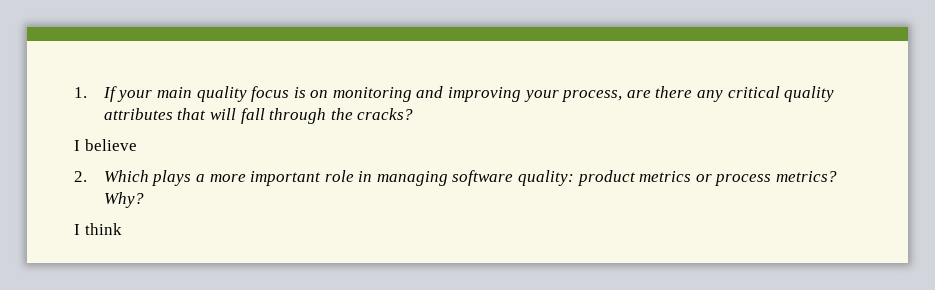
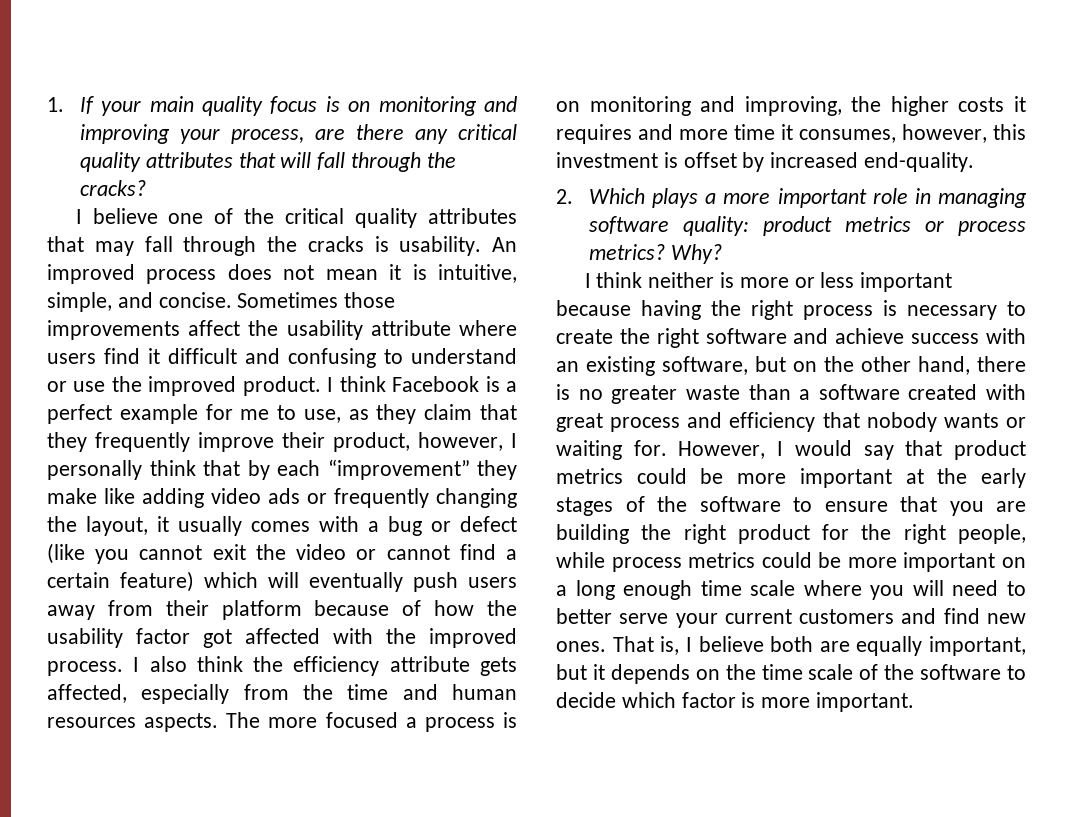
- I believe
+ I believe one of the critical quality attributes that may fall through the cracks is usability. An improved process does not mean it is intuitive, simple, and concise. Sometimes those improvements affect the usability attribute where users find it difficult and confusing to understand or use the improved product. I think Facebook is a perfect example for me to use, as they claim that they frequently improve their product, however, I personally think that by each “improvement” they make like adding video ads or frequently changing the layout, it usually comes with a bug or defect (like you cannot exit the video or cannot find a certain feature) which will eventually push users away from their platform because of how the usability factor got affected with the improved process. I also think the efficiency attribute gets affected, especially from the time and human resources aspects. The more focused a process is on monitoring and improving, the higher costs it requires and more time it consumes, however, this investment is offset by increased end-quality.
- I think
+ I think neither is more or less important because having the right process is necessary to create the right software and achieve success with an existing software, but on the other hand, there is no greater waste than a software created with great process and efficiency that nobody wants or waiting for. However, I would say that product metrics could be more important at the early stages of the software to ensure that you are building the right product for the right people, while process metrics could be more important on a long enough time scale where you will need to better serve your current customers and find new ones. That is, I believe both are equally important, but it depends on the time scale of the software to decide which factor is more important.

